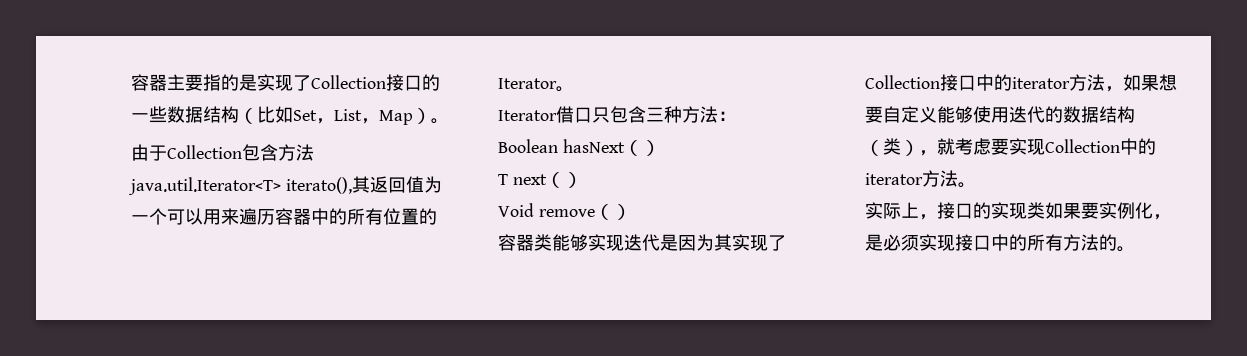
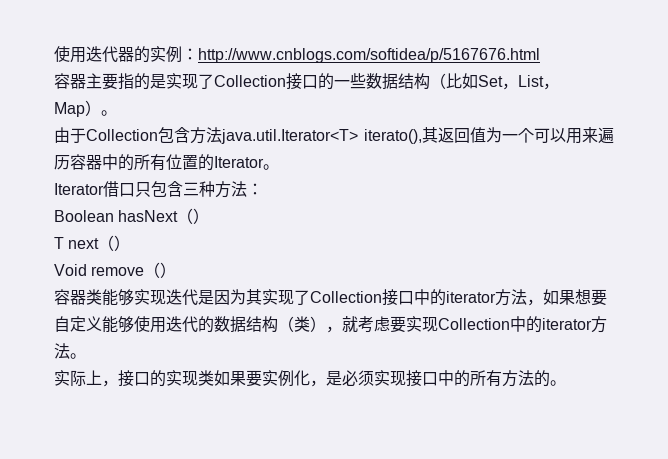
+ 使用迭代器的实例：http://www.cnblogs.com/softidea/p/5167676.html

